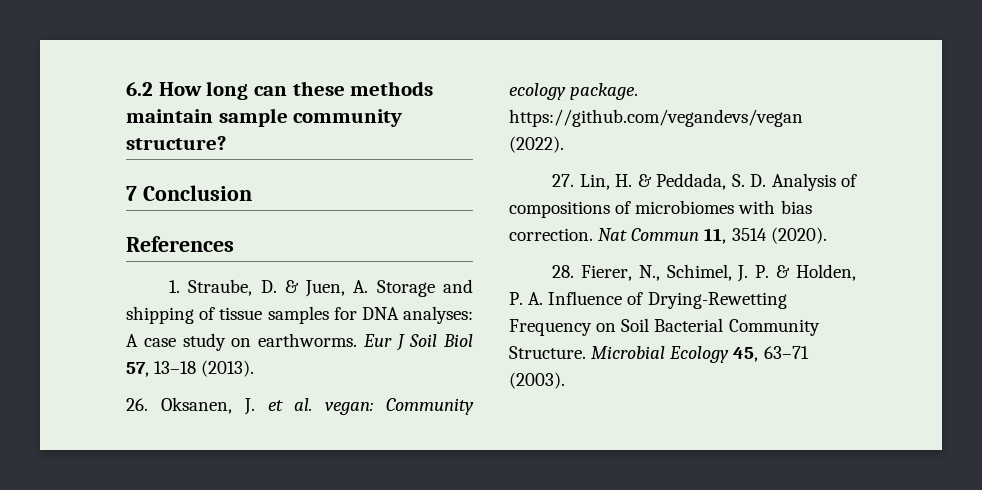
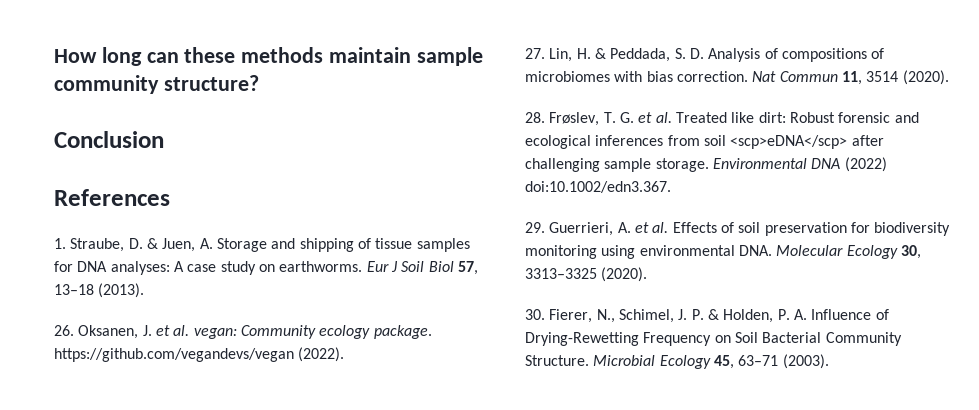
- 6.2 How long can these methods maintain sample community structure?
+ How long can these methods maintain sample community structure?
- 7 Conclusion
+ Conclusion
- 28. Fierer, N., Schimel, J. P. & Holden, P. A. Influence of Drying-Rewetting Frequency on Soil Bacterial Community Structure.
+ 28. Frøslev, T. G. et al. Treated like dirt: Robust forensic and ecological inferences from soil <scp>eDNA</scp> after challenging sample storage. Environmental DNA (2022) doi:10.1002/edn3.367.
+ 29. Guerrieri, A. et al. Effects of soil preservation for biodiversity monitoring using environmental DNA. Molecular Ecology 30, 3313–3325 (2020).
+ 30. Fierer, N., Schimel, J. P. & Holden, P. A. Influence of Drying-Rewetting Frequency on Soil Bacterial Community Structure.

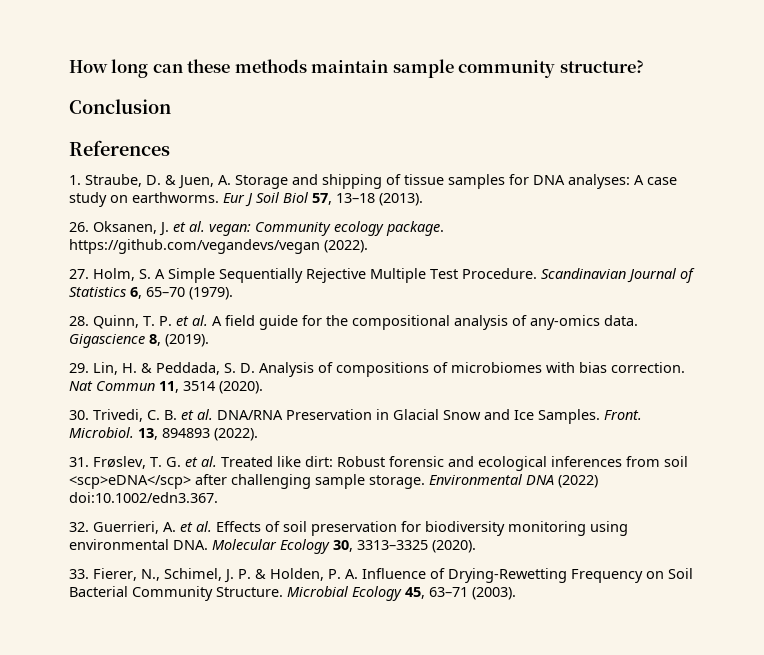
- 27. Lin, H. & Peddada, S. D. Analysis of compositions of microbiomes with bias correction.
+ 27. Holm, S. A Simple Sequentially Rejective Multiple Test Procedure. Scandinavian Journal of Statistics 6, 65–70 (1979).
+ 28. Quinn, T. P. et al. A field guide for the compositional analysis of any-omics data. Gigascience 8, (2019).
+ 29. Lin, H. & Peddada, S. D. Analysis of compositions of microbiomes with bias correction.
- 28. Frøslev, T. G. et al. Treated like dirt: Robust forensic and ecological inferences from soil <scp>eDNA</scp> after challenging sample storage.
+ 30. Trivedi, C. B. et al. DNA/RNA Preservation in Glacial Snow and Ice Samples. Front. Microbiol. 13, 894893 (2022).
+ 31. Frøslev, T. G. et al. Treated like dirt: Robust forensic and ecological inferences from soil <scp>eDNA</scp> after challenging sample storage.
- 29. Guerrieri, A. et al. Effects of soil preservation for biodiversity monitoring using environmental DNA. Molecular Ecology 30, 3313–3325 (2020).
+ 32. Guerrieri, A. et al. Effects of soil preservation for biodiversity monitoring using environmental DNA. Molecular Ecology 30, 3313–3325 (2020).
- 30. Fierer, N., Schimel, J. P. & Holden, P. A. Influence of Drying-Rewetting Frequency on Soil Bacterial Community Structure.
+ 33. Fierer, N., Schimel, J. P. & Holden, P. A. Influence of Drying-Rewetting Frequency on Soil Bacterial Community Structure.

